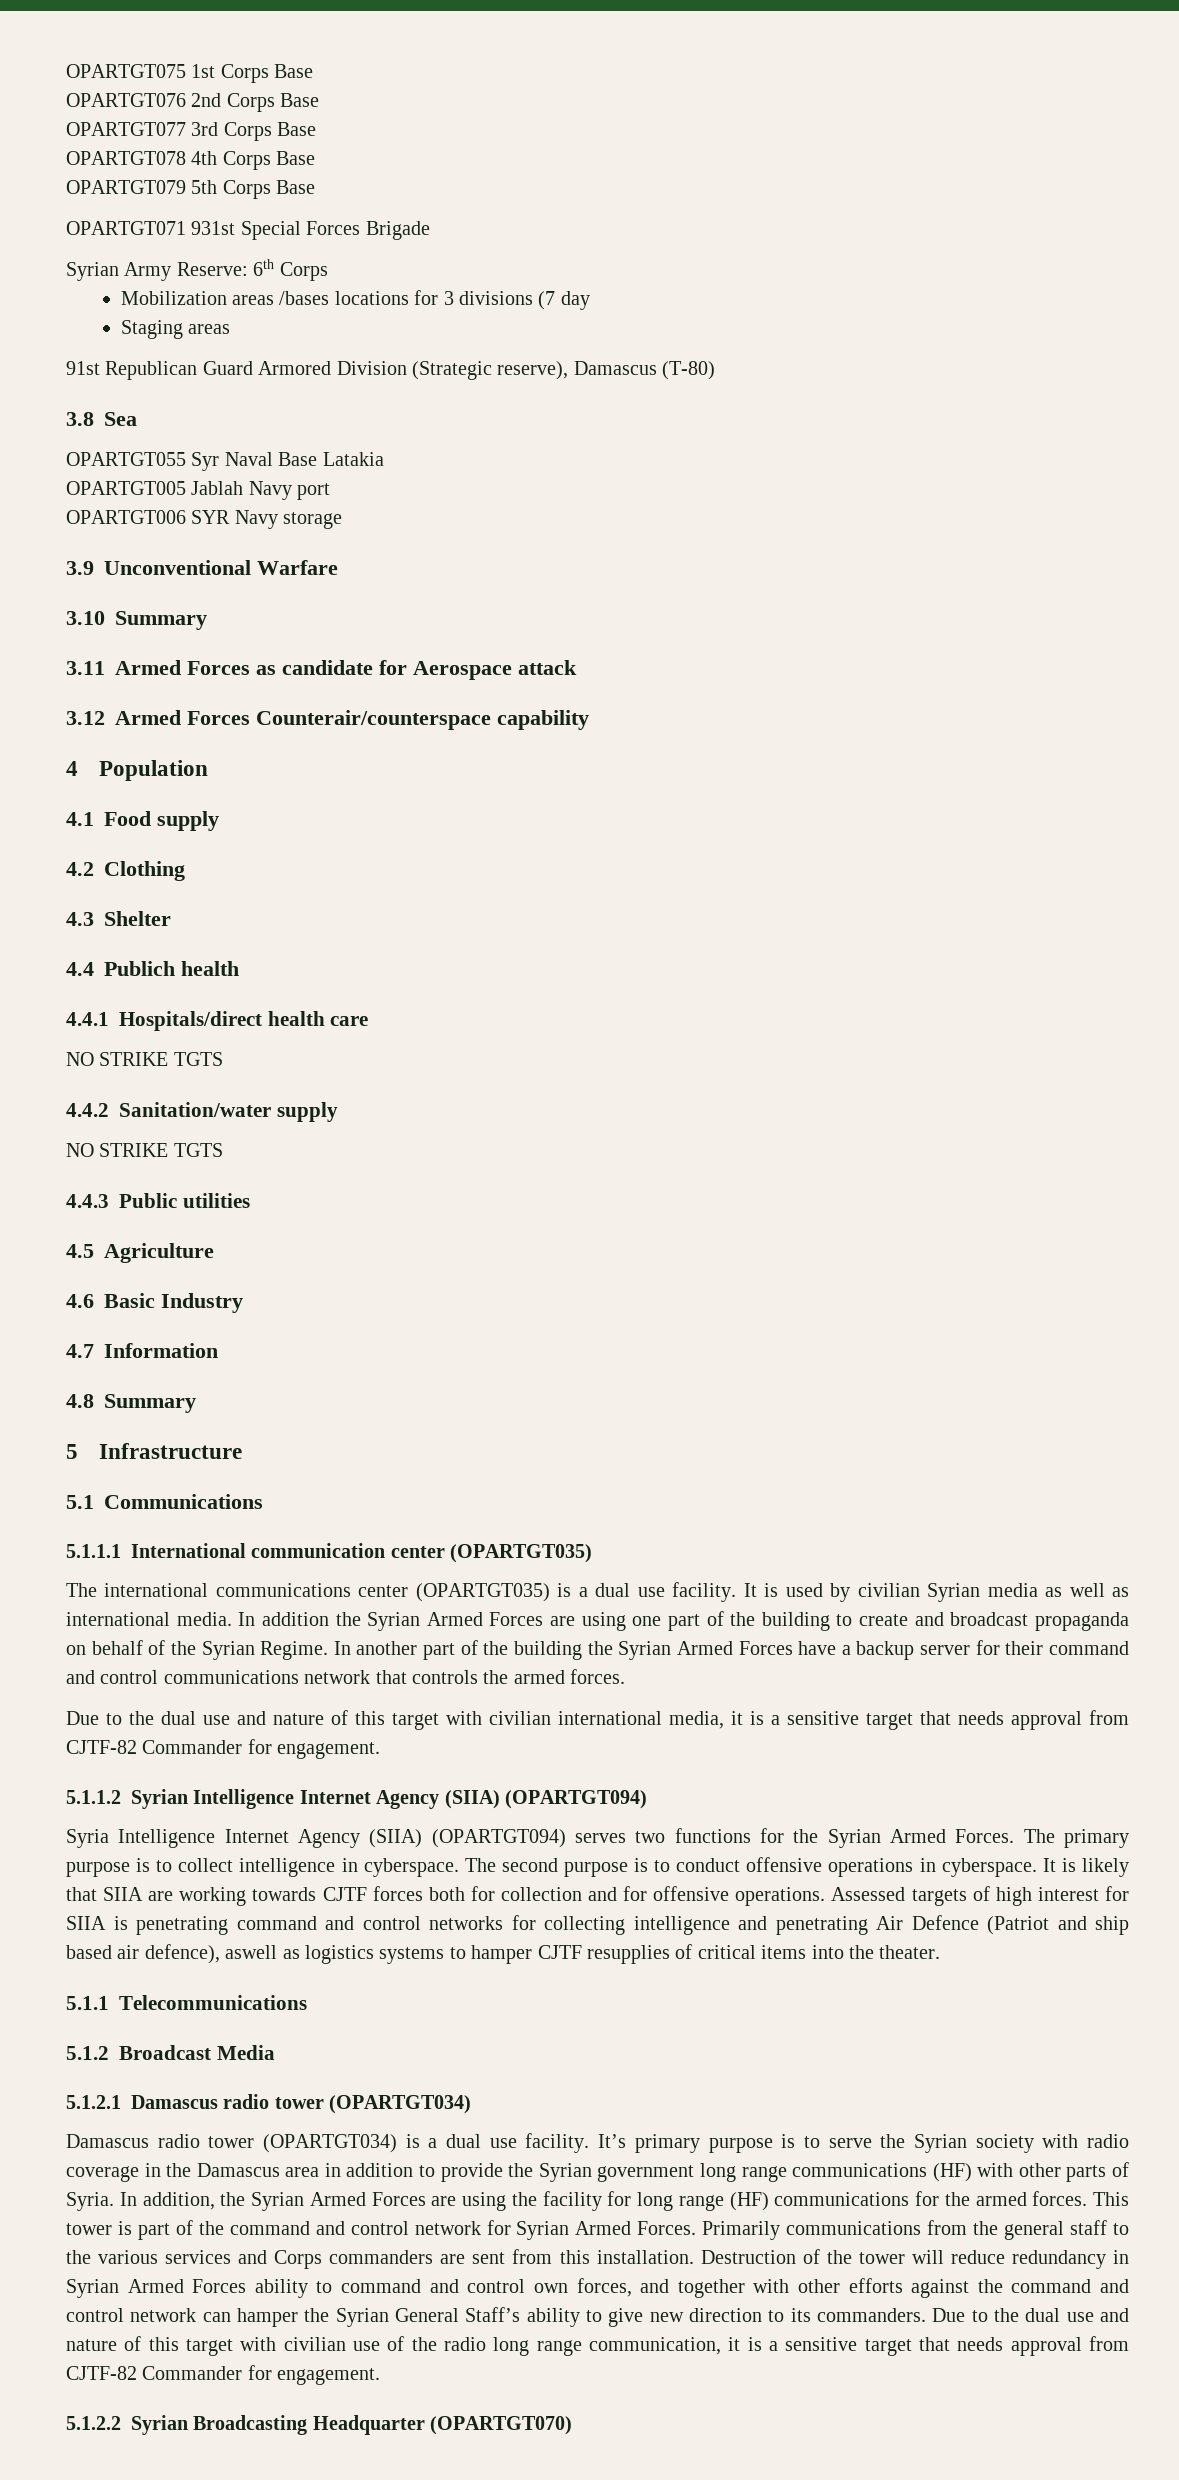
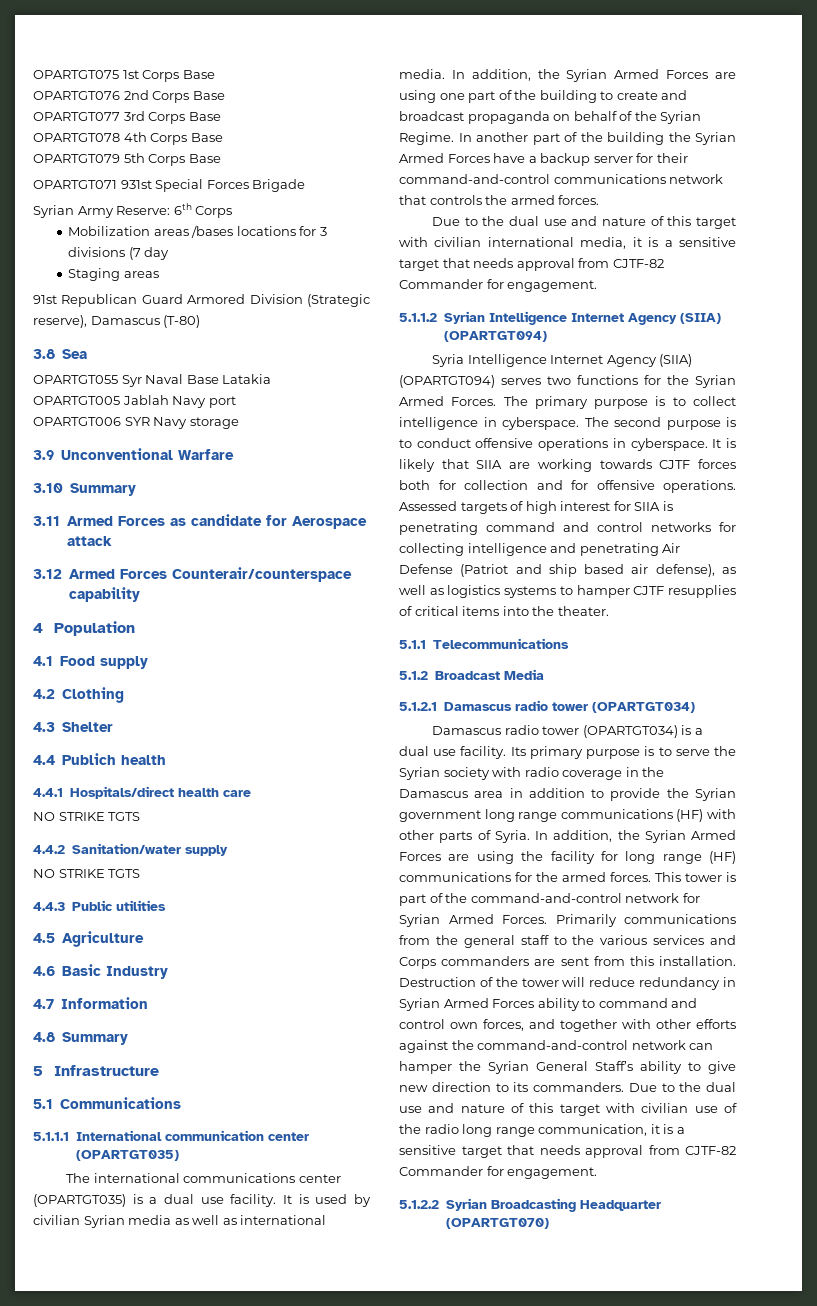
- In addition the Syrian Armed Forces are using one part of the building to create and broadcast propaganda on behalf of the Syrian Regime.
+ In addition, the Syrian Armed Forces are using one part of the building to create and broadcast propaganda on behalf of the Syrian Regime.
- In another part of the building the Syrian Armed Forces have a backup server for their command and control communications network that controls the armed forces.
+ In another part of the building the Syrian Armed Forces have a backup server for their command-and-control communications network that controls the armed forces.
- Assessed targets of high interest for SIIA is penetrating command and control networks for collecting intelligence and penetrating Air Defence (Patriot and ship based air defence), aswell as logistics systems to hamper CJTF resupplies of critical items into the theater.
+ Assessed targets of high interest for SIIA is penetrating command and control networks for collecting intelligence and penetrating Air Defense (Patriot and ship based air defense), as well as logistics systems to hamper CJTF resupplies of critical items into the theater.
- It’s primary purpose is to serve the Syrian society with radio coverage in the Damascus area in addition to provide the Syrian government long range communications (HF) with other parts of Syria.
+ Its primary purpose is to serve the Syrian society with radio coverage in the Damascus area in addition to provide the Syrian government long range communications (HF) with other parts of Syria.
- This tower is part of the command and control network for Syrian Armed Forces.
+ This tower is part of the command-and-control network for Syrian Armed Forces.
- Destruction of the tower will reduce redundancy in Syrian Armed Forces ability to command and control own forces, and together with other efforts against the command and control network can hamper the Syrian General Staff’s ability to give new direction to its commanders.
+ Destruction of the tower will reduce redundancy in Syrian Armed Forces ability to command and control own forces, and together with other efforts against the command-and-control network can hamper the Syrian General Staff’s ability to give new direction to its commanders.

